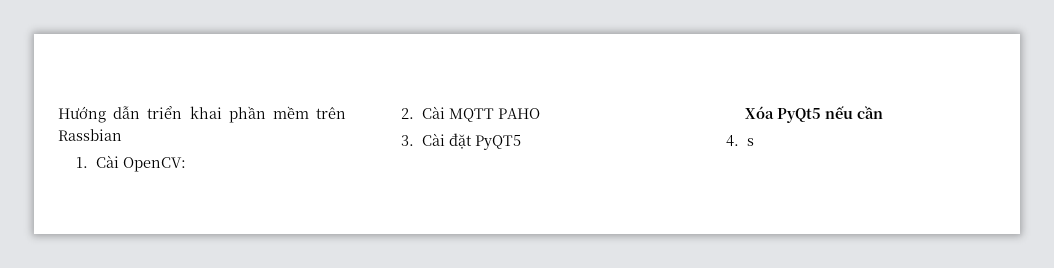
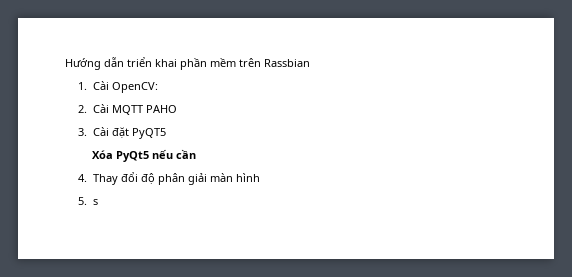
- 4. s
+ 4. Thay đổi độ phân giải màn hình
+ 5. s

